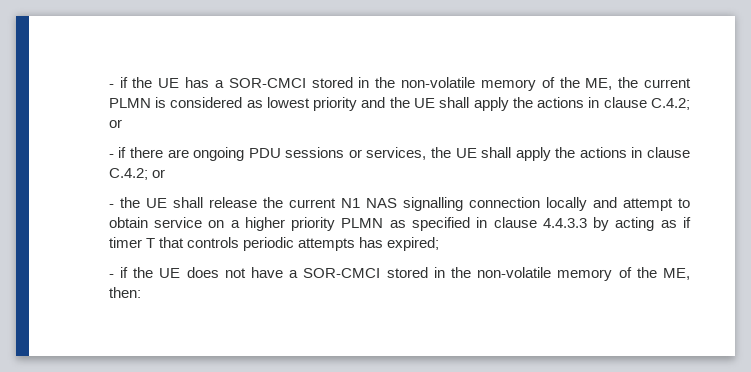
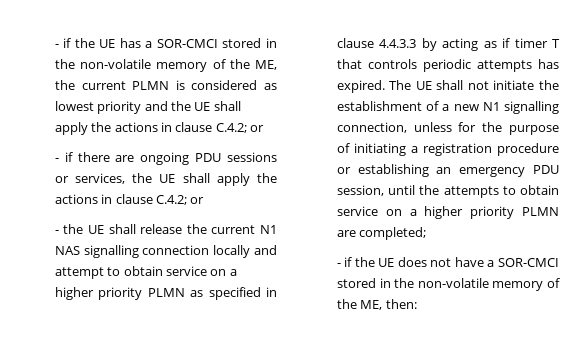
- - the UE shall release the current N1 NAS signalling connection locally and attempt to obtain service on a higher priority PLMN as specified in clause 4.4.3.3 by acting as if timer T that controls periodic attempts has expired;
+ - the UE shall release the current N1 NAS signalling connection locally and attempt to obtain service on a higher priority PLMN as specified in clause 4.4.3.3 by acting as if timer T that controls periodic attempts has expired. The UE shall not initiate the establishment of a new N1 signalling connection, unless for the purpose of initiating a registration procedure or establishing an emergency PDU session, until the attempts to obtain service on a higher priority PLMN are completed;

